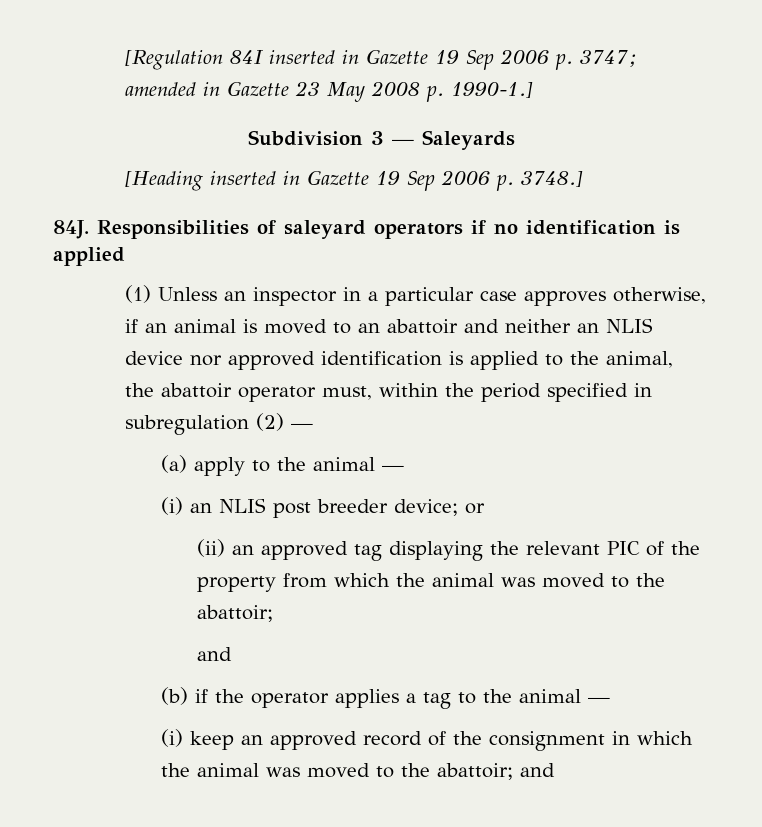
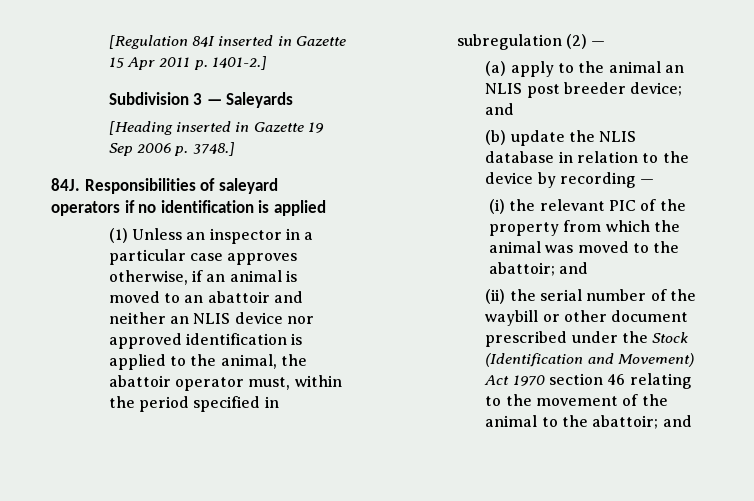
- [Regulation 84I inserted in Gazette 19 Sep 2006 p. 3747; amended in Gazette 23 May 2008 p. 1990-1.]
+ [Regulation 84I inserted in Gazette 15 Apr 2011 p. 1401-2.]
- (a) apply to the animal —
- (i) an NLIS post breeder device; or
- (ii) an approved tag displaying the relevant PIC of the property from which the animal was moved to the abattoir;
- and
- (b) if the operator applies a tag to the animal —
- (i) keep an approved record of the consignment in which the animal was moved to the abattoir; and
+ (a) apply to the animal an NLIS post breeder device; and
+ (b) update the NLIS database in relation to the device by recording —
+ (i) the relevant PIC of the property from which the animal was moved to the abattoir; and
+ (ii) the serial number of the waybill or other document prescribed under the Stock (Identification and Movement) Act 1970 section 46 relating to the movement of the animal to the abattoir; and

